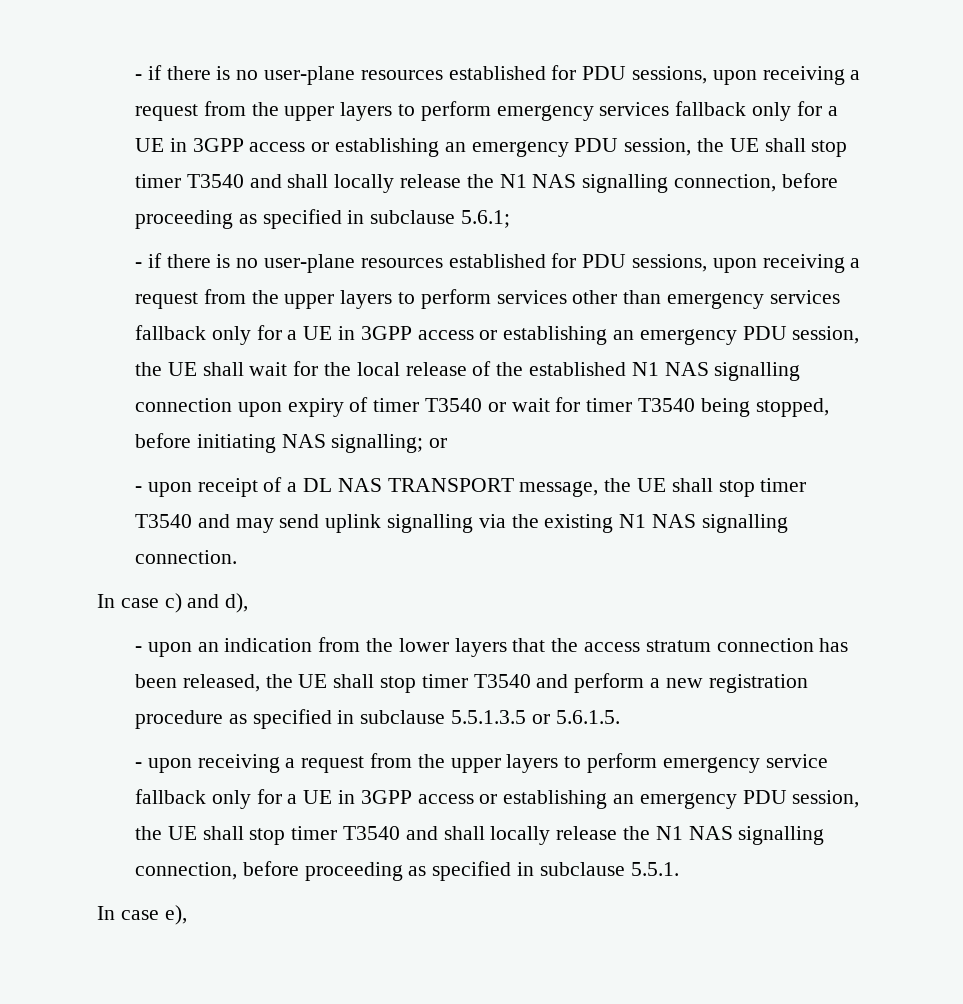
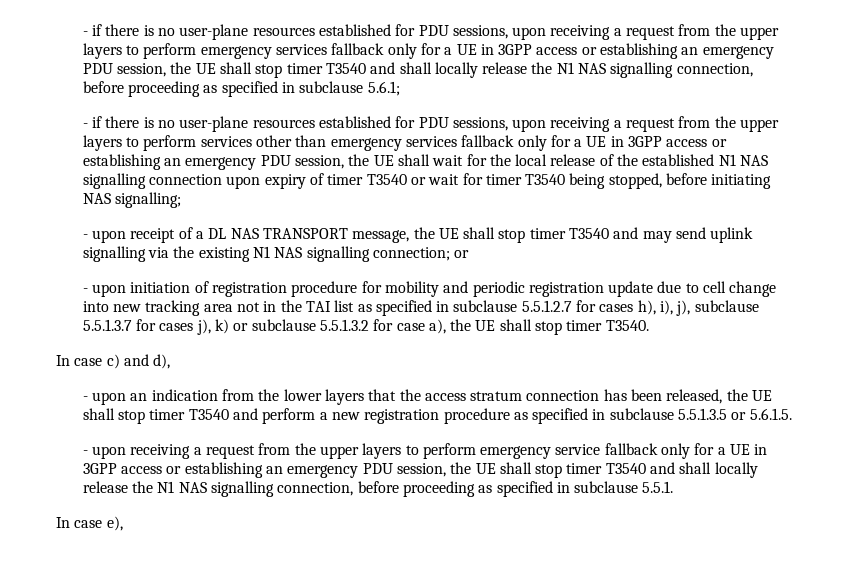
- - if there is no user-plane resources established for PDU sessions, upon receiving a request from the upper layers to perform services other than emergency services fallback only for a UE in 3GPP access or establishing an emergency PDU session, the UE shall wait for the local release of the established N1 NAS signalling connection upon expiry of timer T3540 or wait for timer T3540 being stopped, before initiating NAS signalling; or
+ - if there is no user-plane resources established for PDU sessions, upon receiving a request from the upper layers to perform services other than emergency services fallback only for a UE in 3GPP access or establishing an emergency PDU session, the UE shall wait for the local release of the established N1 NAS signalling connection upon expiry of timer T3540 or wait for timer T3540 being stopped, before initiating NAS signalling;
- - upon receipt of a DL NAS TRANSPORT message, the UE shall stop timer T3540 and may send uplink signalling via the existing N1 NAS signalling connection.
+ - upon receipt of a DL NAS TRANSPORT message, the UE shall stop timer T3540 and may send uplink signalling via the existing N1 NAS signalling connection; or
+ - upon initiation of registration procedure for mobility and periodic registration update due to cell change into new tracking area not in the TAI list as specified in subclause 5.5.1.2.7 for cases h), i), j), subclause 5.5.1.3.7 for cases j), k) or subclause 5.5.1.3.2 for case a), the UE shall stop timer T3540.

